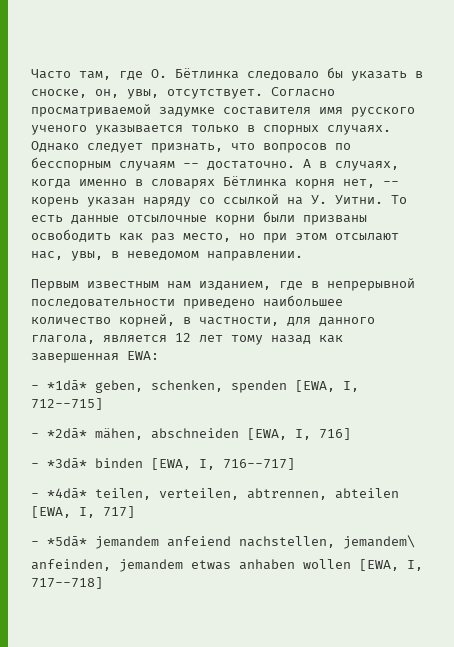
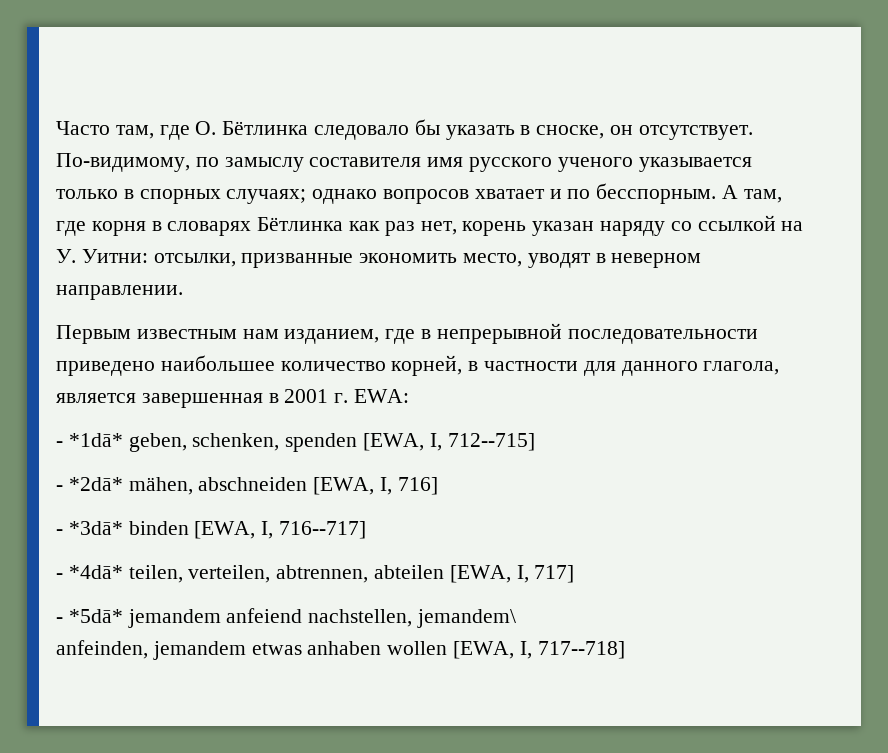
- Часто там, где О. Бётлинка следовало бы указать в сноске, он, увы, отсутствует. Согласно просматриваемой задумке составителя имя русского ученого указывается только в спорных случаях. Однако следует признать, что вопросов по бесспорным случаям -- достаточно. А в случаях, когда именно в словарях Бётлинка корня нет, -- корень указан наряду со ссылкой на У. Уитни. То есть данные отсылочные корни были призваны освободить как раз место, но при этом отсылают нас, увы, в неведомом направлении.
+ Часто там, где О. Бётлинка следовало бы указать в сноске, он отсутствует. По-видимому, по замыслу составителя имя русского ученого указывается только в спорных случаях; однако вопросов хватает и по бесспорным. А там, где корня в словарях Бётлинка как раз нет, корень указан наряду со ссылкой на У. Уитни: отсылки, призванные экономить место, уводят в неверном направлении.
- Первым известным нам изданием, где в непрерывной последовательности приведено наибольшее количество корней, в частности, для данного глагола, является 12 лет тому назад как завершенная EWA:
+ Первым известным нам изданием, где в непрерывной последовательности приведено наибольшее количество корней, в частности для данного глагола, является завершенная в 2001 г. EWA:

